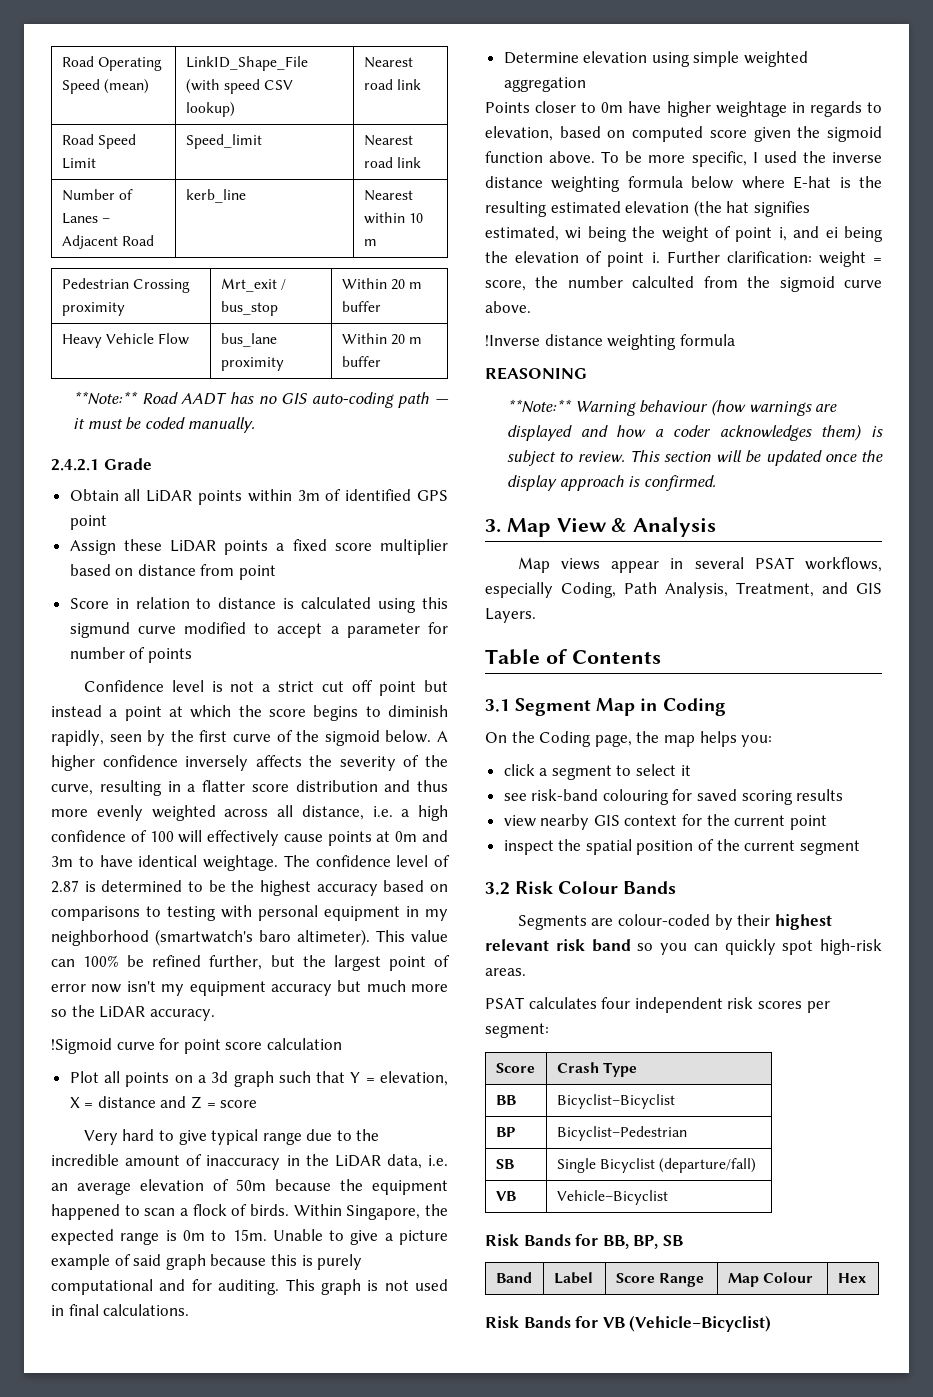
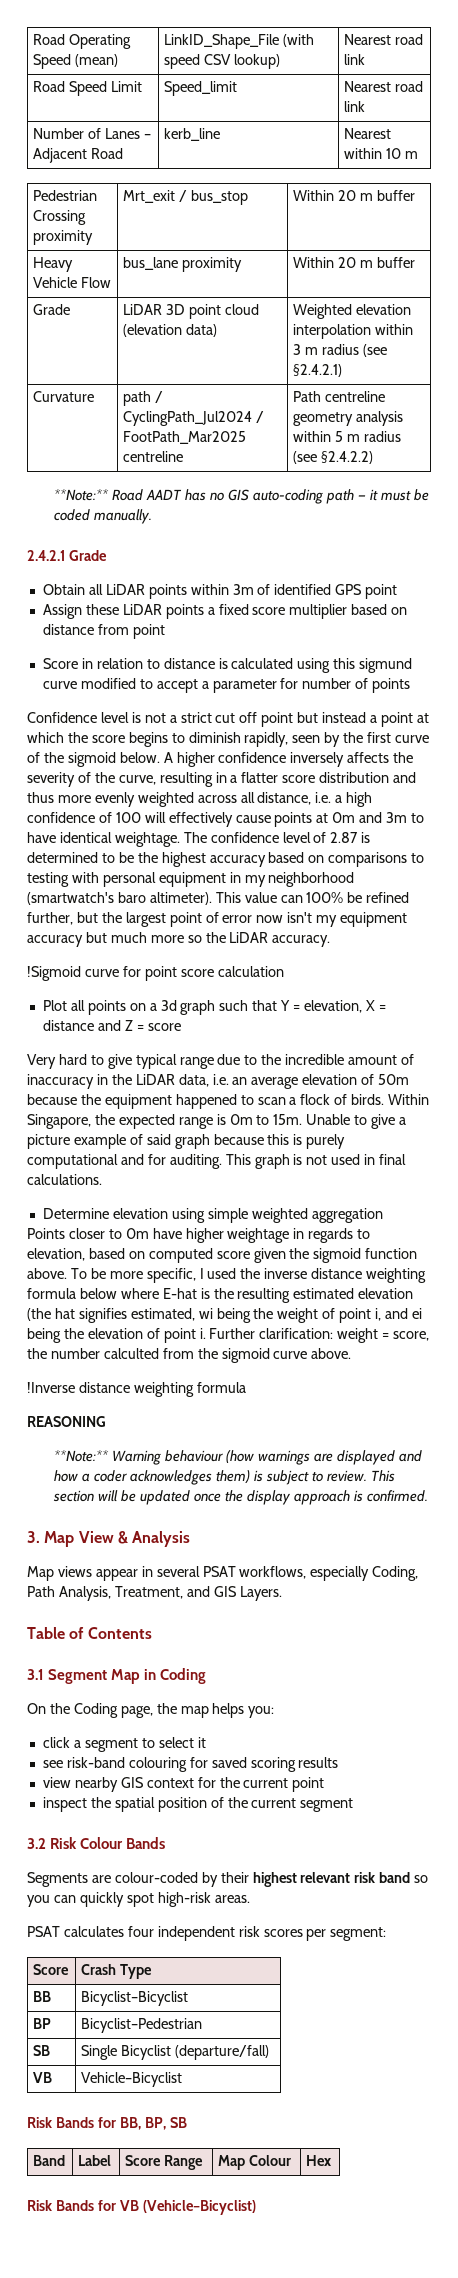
+ Grade | LiDAR 3D point cloud (elevation data) | Weighted elevation interpolation within 3 m radius (see §2.4.2.1)
+ Curvature | path / CyclingPath_Jul2024 / FootPath_Mar2025 centreline | Path centreline geometry analysis within 5 m radius (see §2.4.2.2)

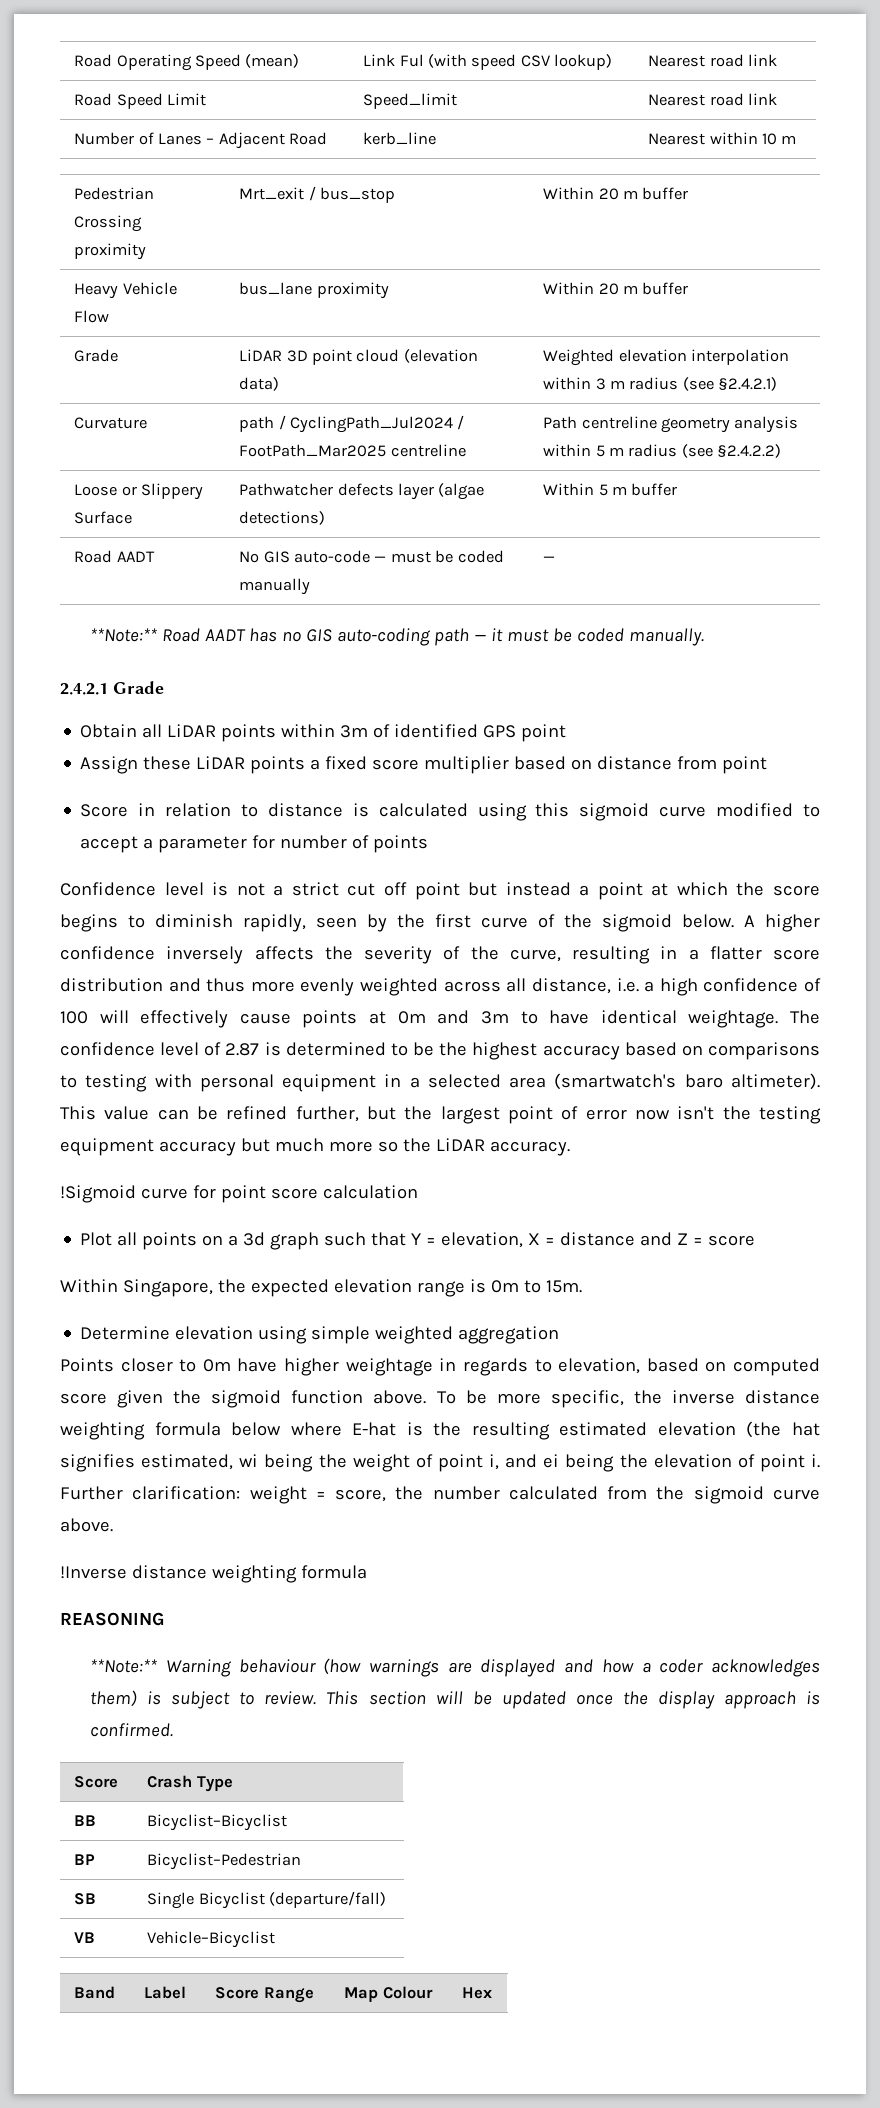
- Road Operating Speed (mean) | LinkID_Shape_File (with speed CSV lookup) | Nearest road link
+ Road Operating Speed (mean) | Link Ful (with speed CSV lookup) | Nearest road link
+ Loose or Slippery Surface | Pathwatcher defects layer (algae detections) | Within 5 m buffer
+ Road AADT | No GIS auto-code — must be coded manually | —
- Score in relation to distance is calculated using this sigmund curve modified to accept a parameter for number of points
+ Score in relation to distance is calculated using this sigmoid curve modified to accept a parameter for number of points
- The confidence level of 2.87 is determined to be the highest accuracy based on comparisons to testing with personal equipment in my neighborhood (smartwatch's baro altimeter).
+ The confidence level of 2.87 is determined to be the highest accuracy based on comparisons to testing with personal equipment in a selected area (smartwatch's baro altimeter).
- This value can 100% be refined further, but the largest point of error now isn't my equipment accuracy but much more so the LiDAR accuracy.
+ This value can be refined further, but the largest point of error now isn't the testing equipment accuracy but much more so the LiDAR accuracy.
- Very hard to give typical range due to the incredible amount of inaccuracy in the LiDAR data, i.e. an average elevation of 50m because the equipment happened to scan a flock of birds. Within Singapore, the expected range is 0m to 15m. Unable to give a picture example of said graph because this is purely computational and for auditing. This graph is not used in final calculations.
+ Within Singapore, the expected elevation range is 0m to 15m.
- To be more specific, I used the inverse distance weighting formula below where E-hat is the resulting estimated elevation (the hat signifies estimated, wi being the weight of point i, and ei being the elevation of point i.
+ To be more specific, the inverse distance weighting formula below where E-hat is the resulting estimated elevation (the hat signifies estimated, wi being the weight of point i, and ei being the elevation of point i.
- Further clarification: weight = score, the number calculted from the sigmoid curve above.
+ Further clarification: weight = score, the number calculated from the sigmoid curve above.
- 3. Map View & Analysis
- Map views appear in several PSAT workflows, especially Coding, Path Analysis, Treatment, and GIS Layers.
- Table of Contents
- 3.1 Segment Map in Coding
- On the Coding page, the map helps you:
- click a segment to select it
- see risk-band colouring for saved scoring results
- view nearby GIS context for the current point
- inspect the spatial position of the current segment
- 3.2 Risk Colour Bands
- Segments are colour-coded by their highest relevant risk band so you can quickly spot high-risk areas.
- PSAT calculates four independent risk scores per segment:
- Risk Bands for BB, BP, SB
- Risk Bands for VB (Vehicle–Bicyclist)

